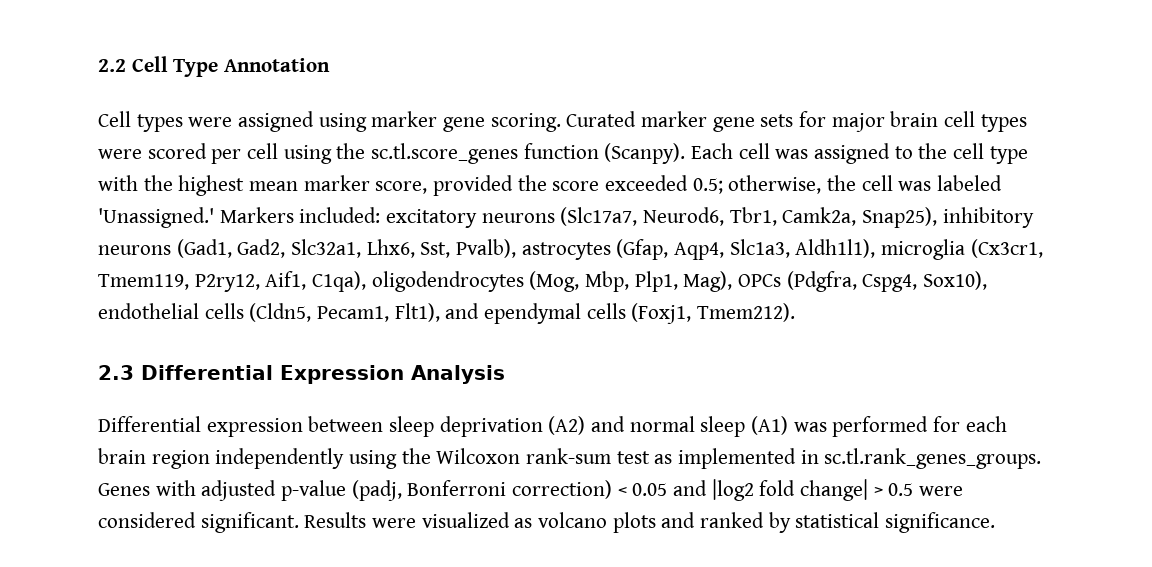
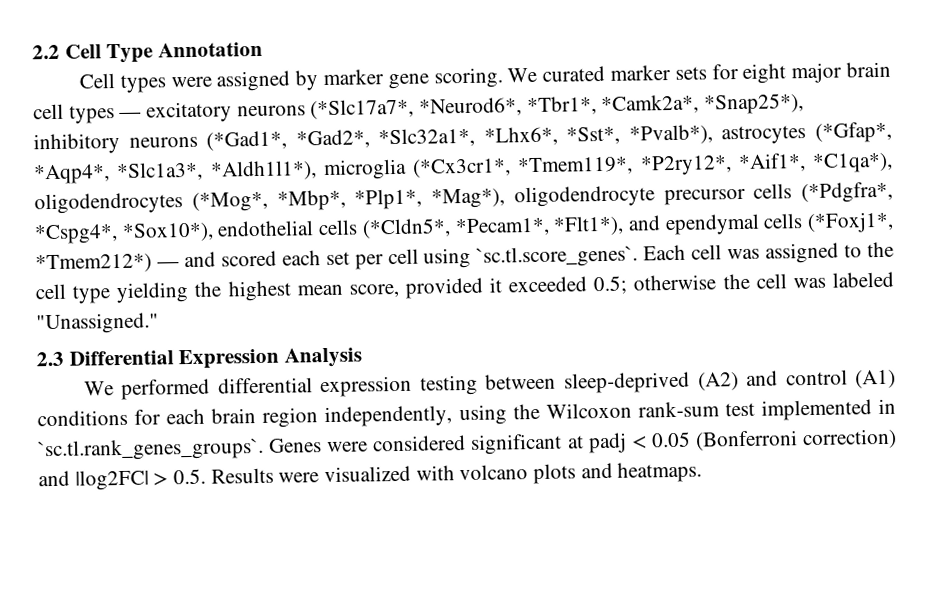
- Cell types were assigned using marker gene scoring.
+ Cell types were assigned by marker gene scoring.
- Curated marker gene sets for major brain cell types were scored per cell using the sc.tl.score_genes function (Scanpy). Each cell was assigned to the cell type with the highest mean marker score, provided the score exceeded 0.5; otherwise, the cell was labeled 'Unassigned.' Markers included: excitatory neurons (Slc17a7, Neurod6, Tbr1, Camk2a, Snap25), inhibitory neurons (Gad1, Gad2, Slc32a1, Lhx6, Sst, Pvalb), astrocytes (Gfap, Aqp4, Slc1a3, Aldh1l1), microglia (Cx3cr1, Tmem119, P2ry12, Aif1, C1qa), oligodendrocytes (Mog, Mbp, Plp1, Mag), OPCs (Pdgfra, Cspg4, Sox10), endothelial cells (Cldn5, Pecam1, Flt1), and ependymal cells (Foxj1, Tmem212).
+ We curated marker sets for eight major brain cell types — excitatory neurons (*Slc17a7*, *Neurod6*, *Tbr1*, *Camk2a*, *Snap25*), inhibitory neurons (*Gad1*, *Gad2*, *Slc32a1*, *Lhx6*, *Sst*, *Pvalb*), astrocytes (*Gfap*, *Aqp4*, *Slc1a3*, *Aldh1l1*), microglia (*Cx3cr1*, *Tmem119*, *P2ry12*, *Aif1*, *C1qa*), oligodendrocytes (*Mog*, *Mbp*, *Plp1*, *Mag*), oligodendrocyte precursor cells (*Pdgfra*, *Cspg4*, *Sox10*), endothelial cells (*Cldn5*, *Pecam1*, *Flt1*), and ependymal cells (*Foxj1*, *Tmem212*) — and scored each set per cell using `sc.tl.score_genes`. Each cell was assigned to the cell type yielding the highest mean score, provided it exceeded 0.5; otherwise the cell was labeled "Unassigned."
  2.3 Differential Expression Analysis
- Differential expression between sleep deprivation (A2) and normal sleep (A1) was performed for each brain region independently using the Wilcoxon rank-sum test as implemented in sc.tl.rank_genes_groups. Genes with adjusted p-value (padj, Bonferroni correction) < 0.05 and |log2 fold change| > 0.5 were considered significant. Results were visualized as volcano plots and ranked by statistical significance.
+ We performed differential expression testing between sleep-deprived (A2) and control (A1) conditions for each brain region independently, using the Wilcoxon rank-sum test implemented in `sc.tl.rank_genes_groups`. Genes were considered significant at padj < 0.05 (Bonferroni correction) and |log2FC| > 0.5. Results were visualized with volcano plots and heatmaps.

